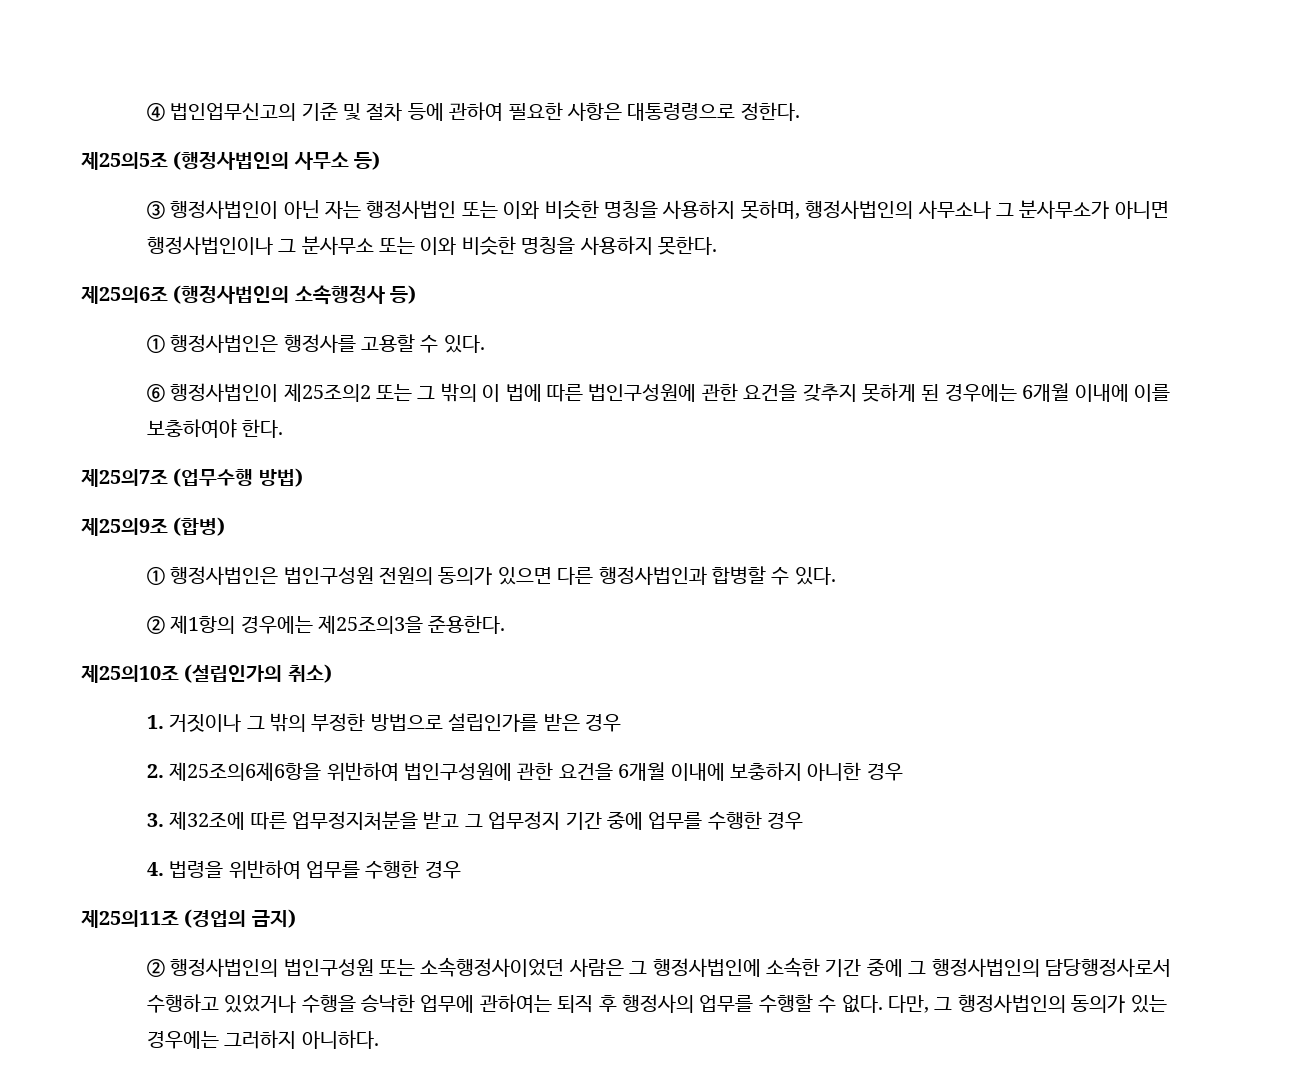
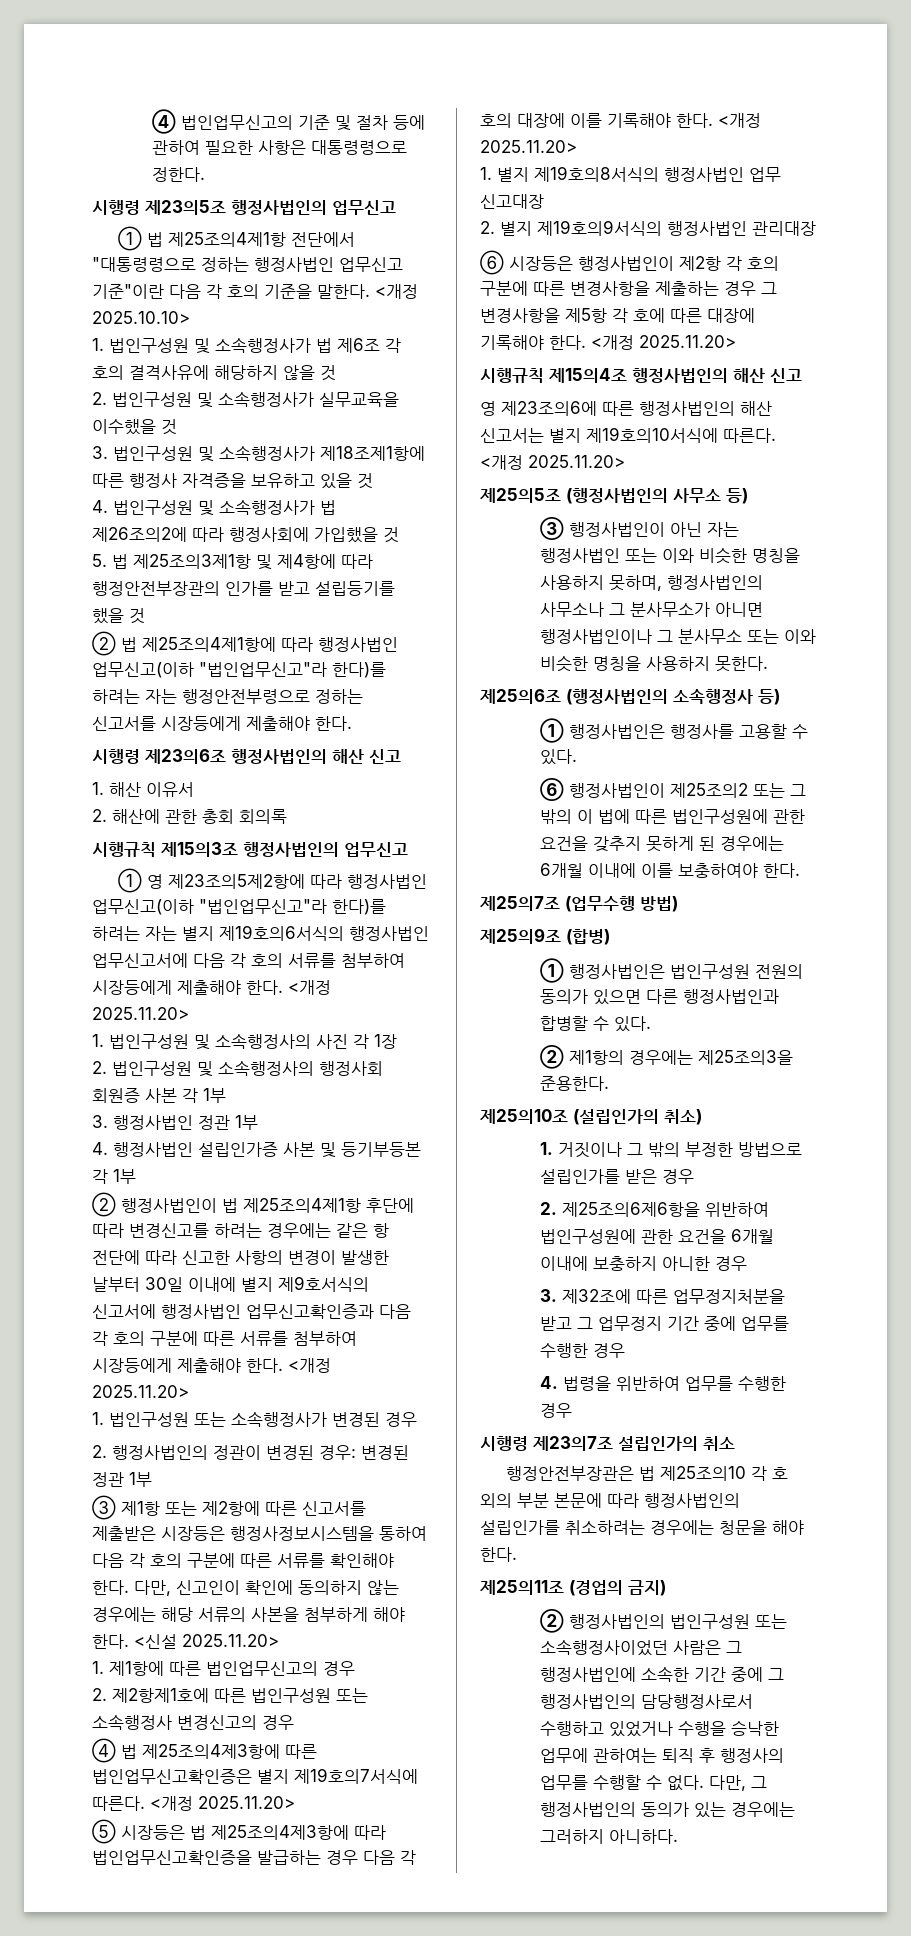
+ 시행령 제23의5조 행정사법인의 업무신고
+ ① 법 제25조의4제1항 전단에서 "대통령령으로 정하는 행정사법인 업무신고 기준"이란 다음 각 호의 기준을 말한다. <개정 2025.10.10>
+ 1. 법인구성원 및 소속행정사가 법 제6조 각 호의 결격사유에 해당하지 않을 것
+ 2. 법인구성원 및 소속행정사가 실무교육을 이수했을 것
+ 3. 법인구성원 및 소속행정사가 제18조제1항에 따른 행정사 자격증을 보유하고 있을 것
+ 4. 법인구성원 및 소속행정사가 법 제26조의2에 따라 행정사회에 가입했을 것
+ 5. 법 제25조의3제1항 및 제4항에 따라 행정안전부장관의 인가를 받고 설립등기를 했을 것
+ ② 법 제25조의4제1항에 따라 행정사법인 업무신고(이하 "법인업무신고"라 한다)를 하려는 자는 행정안전부령으로 정하는 신고서를 시장등에게 제출해야 한다.
+ 시행령 제23의6조 행정사법인의 해산 신고
+ 1. 해산 이유서
+ 2. 해산에 관한 총회 회의록
+ 시행규칙 제15의3조 행정사법인의 업무신고
+ ① 영 제23조의5제2항에 따라 행정사법인 업무신고(이하 "법인업무신고"라 한다)를 하려는 자는 별지 제19호의6서식의 행정사법인 업무신고서에 다음 각 호의 서류를 첨부하여 시장등에게 제출해야 한다. <개정 2025.11.20>
+ 1. 법인구성원 및 소속행정사의 사진 각 1장
+ 2. 법인구성원 및 소속행정사의 행정사회 회원증 사본 각 1부
+ 3. 행정사법인 정관 1부
+ 4. 행정사법인 설립인가증 사본 및 등기부등본 각 1부
+ ② 행정사법인이 법 제25조의4제1항 후단에 따라 변경신고를 하려는 경우에는 같은 항 전단에 따라 신고한 사항의 변경이 발생한 날부터 30일 이내에 별지 제9호서식의 신고서에 행정사법인 업무신고확인증과 다음 각 호의 구분에 따른 서류를 첨부하여 시장등에게 제출해야 한다. <개정 2025.11.20>
+ 1. 법인구성원 또는 소속행정사가 변경된 경우
+ 2. 행정사법인의 정관이 변경된 경우: 변경된 정관 1부
+ ③ 제1항 또는 제2항에 따른 신고서를 제출받은 시장등은 행정사정보시스템을 통하여 다음 각 호의 구분에 따른 서류를 확인해야 한다. 다만, 신고인이 확인에 동의하지 않는 경우에는 해당 서류의 사본을 첨부하게 해야 한다. <신설 2025.11.20>
+ 1. 제1항에 따른 법인업무신고의 경우
+ 2. 제2항제1호에 따른 법인구성원 또는 소속행정사 변경신고의 경우
+ ④ 법 제25조의4제3항에 따른 법인업무신고확인증은 별지 제19호의7서식에 따른다. <개정 2025.11.20>
+ ⑤ 시장등은 법 제25조의4제3항에 따라 법인업무신고확인증을 발급하는 경우 다음 각 호의 대장에 이를 기록해야 한다. <개정 2025.11.20>
+ 1. 별지 제19호의8서식의 행정사법인 업무 신고대장
+ 2. 별지 제19호의9서식의 행정사법인 관리대장
+ ⑥ 시장등은 행정사법인이 제2항 각 호의 구분에 따른 변경사항을 제출하는 경우 그 변경사항을 제5항 각 호에 따른 대장에 기록해야 한다. <개정 2025.11.20>
+ 시행규칙 제15의4조 행정사법인의 해산 신고
+ 영 제23조의6에 따른 행정사법인의 해산 신고서는 별지 제19호의10서식에 따른다. <개정 2025.11.20>
+ 시행령 제23의7조 설립인가의 취소
+ 행정안전부장관은 법 제25조의10 각 호 외의 부분 본문에 따라 행정사법인의 설립인가를 취소하려는 경우에는 청문을 해야 한다.

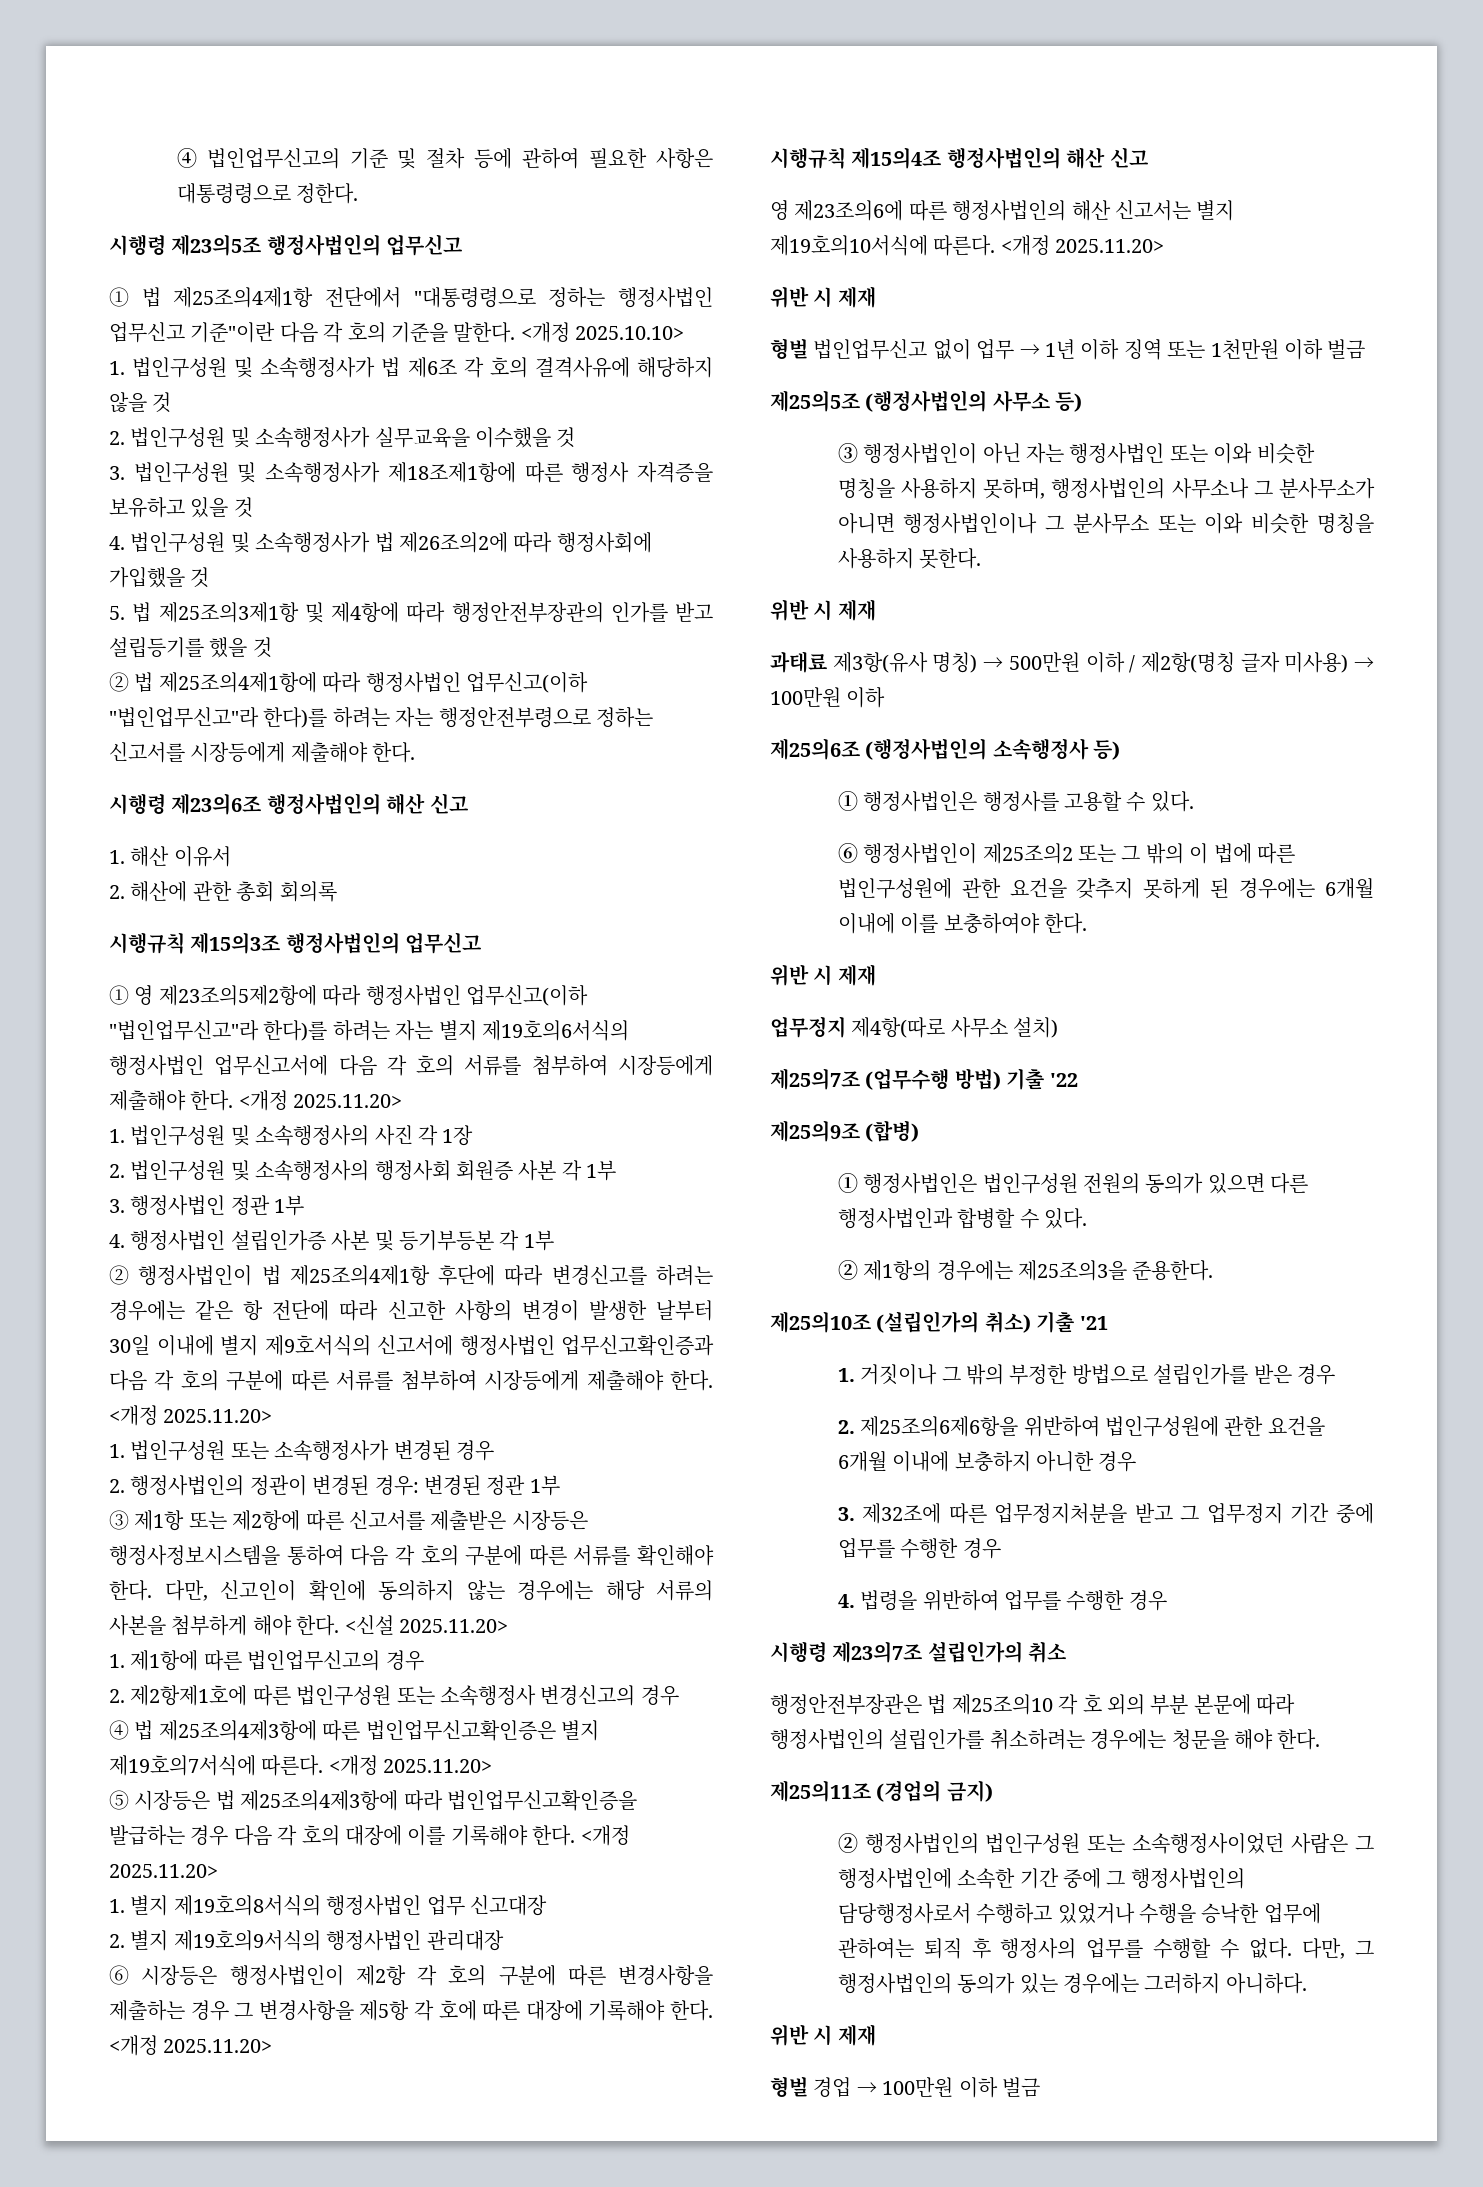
  영 제23조의6에 따른 행정사법인의 해산 신고서는 별지 제19호의10서식에 따른다. <개정 2025.11.20>
+ 위반 시 제재
+ 형벌 법인업무신고 없이 업무 → 1년 이하 징역 또는 1천만원 이하 벌금
  ③ 행정사법인이 아닌 자는 행정사법인 또는 이와 비슷한 명칭을 사용하지 못하며, 행정사법인의 사무소나 그 분사무소가 아니면 행정사법인이나 그 분사무소 또는 이와 비슷한 명칭을 사용하지 못한다.
+ 위반 시 제재
+ 과태료 제3항(유사 명칭) → 500만원 이하 / 제2항(명칭 글자 미사용) → 100만원 이하
  ⑥ 행정사법인이 제25조의2 또는 그 밖의 이 법에 따른 법인구성원에 관한 요건을 갖추지 못하게 된 경우에는 6개월 이내에 이를 보충하여야 한다.
+ 위반 시 제재
+ 업무정지 제4항(따로 사무소 설치)
- 제25의7조 (업무수행 방법)
+ 제25의7조 (업무수행 방법) 기출 '22
- 제25의10조 (설립인가의 취소)
+ 제25의10조 (설립인가의 취소) 기출 '21
  다만, 그 행정사법인의 동의가 있는 경우에는 그러하지 아니하다.
+ 위반 시 제재
+ 형벌 경업 → 100만원 이하 벌금

